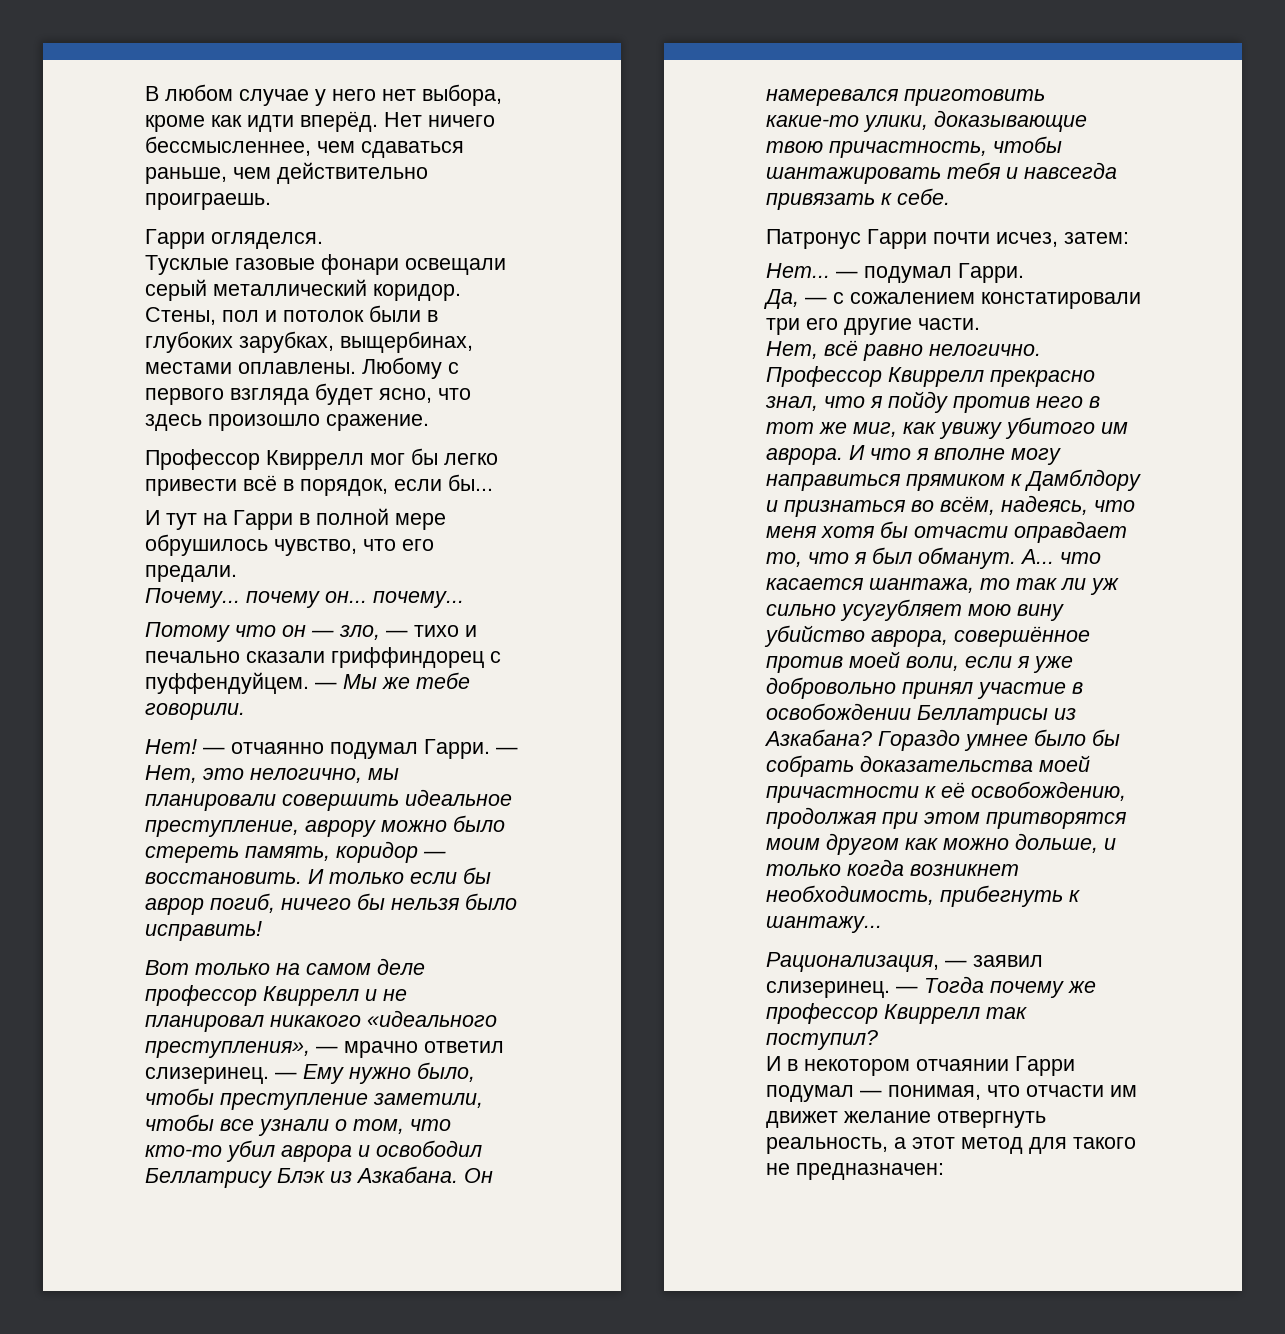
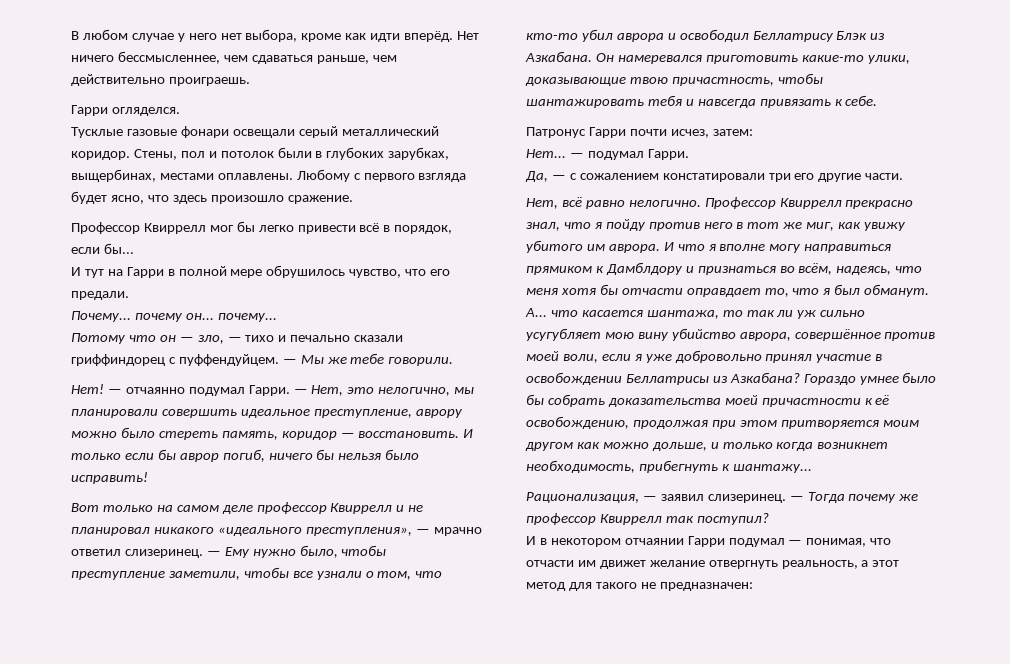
- Гораздо умнее было бы собрать доказательства моей причастности к её освобождению, продолжая при этом притворятся моим другом как можно дольше, и только когда возникнет необходимость, прибегнуть к шантажу...
+ Гораздо умнее было бы собрать доказательства моей причастности к её освобождению, продолжая при этом притворяется моим другом как можно дольше, и только когда возникнет необходимость, прибегнуть к шантажу...

